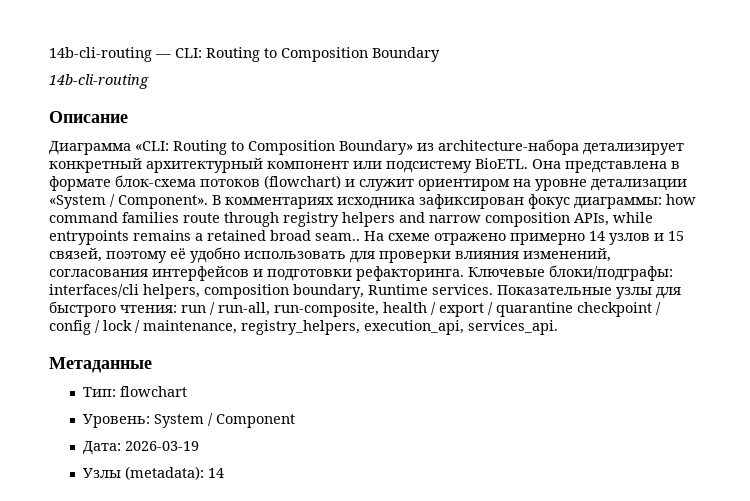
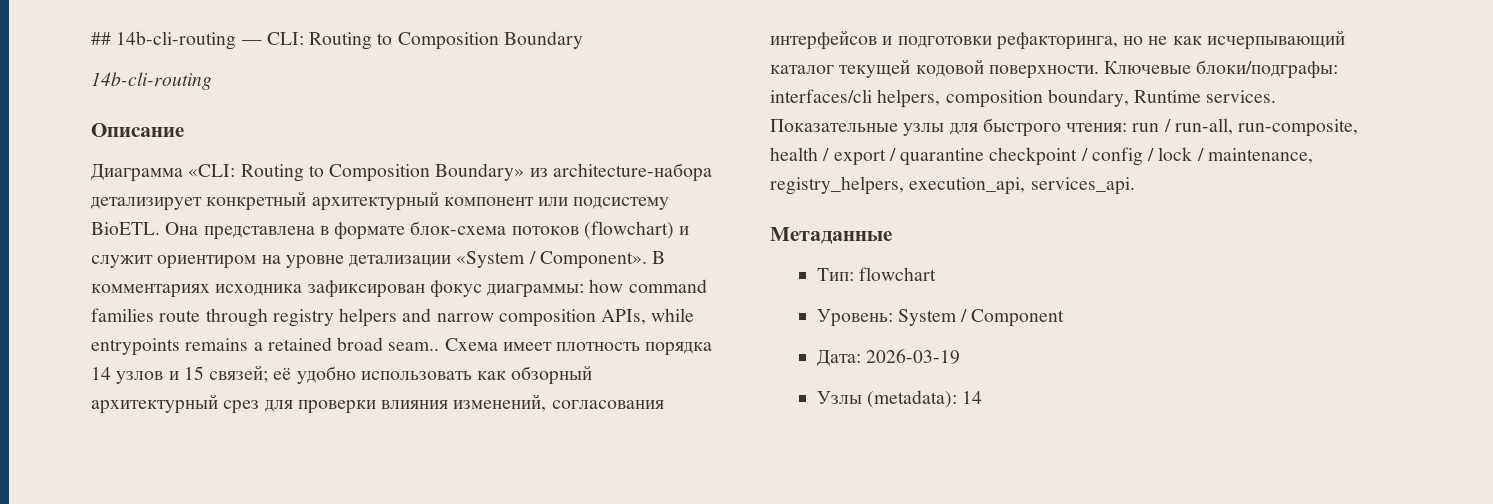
- 14b-cli-routing — CLI: Routing to Composition Boundary
+ ## 14b-cli-routing — CLI: Routing to Composition Boundary
- На схеме отражено примерно 14 узлов и 15 связей, поэтому её удобно использовать для проверки влияния изменений, согласования интерфейсов и подготовки рефакторинга.
+ Схема имеет плотность порядка 14 узлов и 15 связей; её удобно использовать как обзорный архитектурный срез для проверки влияния изменений, согласования интерфейсов и подготовки рефакторинга, но не как исчерпывающий каталог текущей кодовой поверхности.

